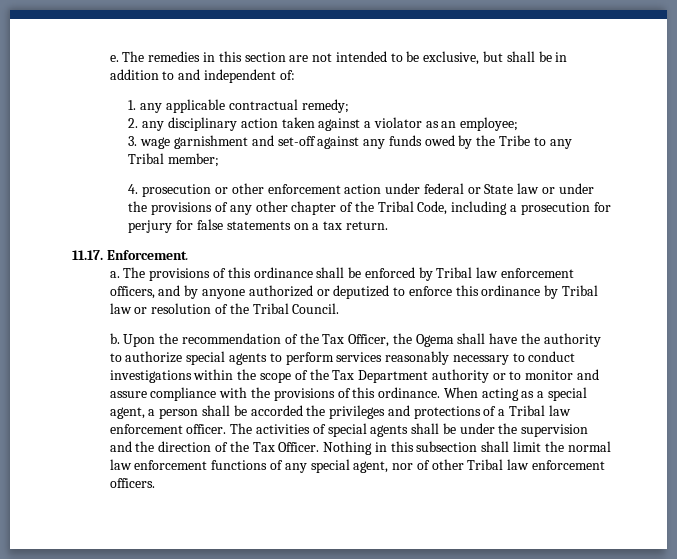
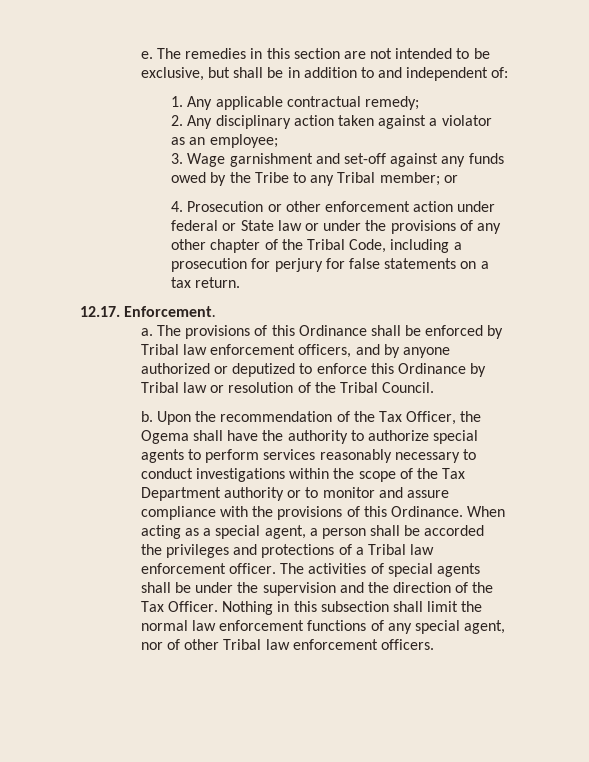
- 1. any applicable contractual remedy;
+ 1. Any applicable contractual remedy;
- 2. any disciplinary action taken against a violator as an employee;
+ 2. Any disciplinary action taken against a violator as an employee;
- 3. wage garnishment and set-off against any funds owed by the Tribe to any Tribal member;
+ 3. Wage garnishment and set-off against any funds owed by the Tribe to any Tribal member; or
- 4. prosecution or other enforcement action under federal or State law or under the provisions of any other chapter of the Tribal Code, including a prosecution for perjury for false statements on a tax return.
+ 4. Prosecution or other enforcement action under federal or State law or under the provisions of any other chapter of the Tribal Code, including a prosecution for perjury for false statements on a tax return.
- 11.17. Enforcement.
+ 12.17. Enforcement.
- The provisions of this ordinance shall be enforced by Tribal law enforcement officers, and by anyone authorized or deputized to enforce this ordinance by Tribal law or resolution of the Tribal Council.
+ The provisions of this Ordinance shall be enforced by Tribal law enforcement officers, and by anyone authorized or deputized to enforce this Ordinance by Tribal law or resolution of the Tribal Council.
- Upon the recommendation of the Tax Officer, the Ogema shall have the authority to authorize special agents to perform services reasonably necessary to conduct investigations within the scope of the Tax Department authority or to monitor and assure compliance with the provisions of this ordinance.
+ Upon the recommendation of the Tax Officer, the Ogema shall have the authority to authorize special agents to perform services reasonably necessary to conduct investigations within the scope of the Tax Department authority or to monitor and assure compliance with the provisions of this Ordinance.

